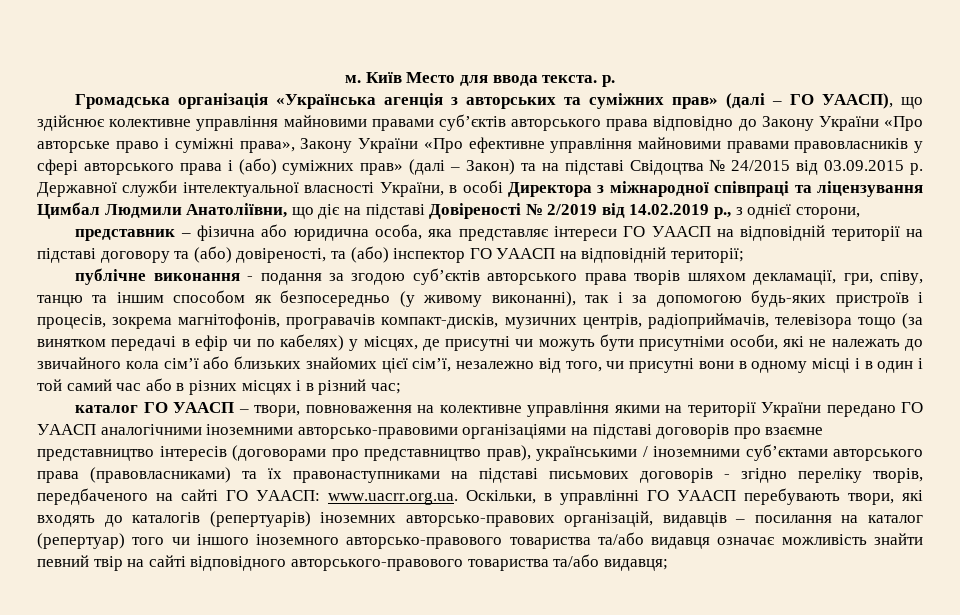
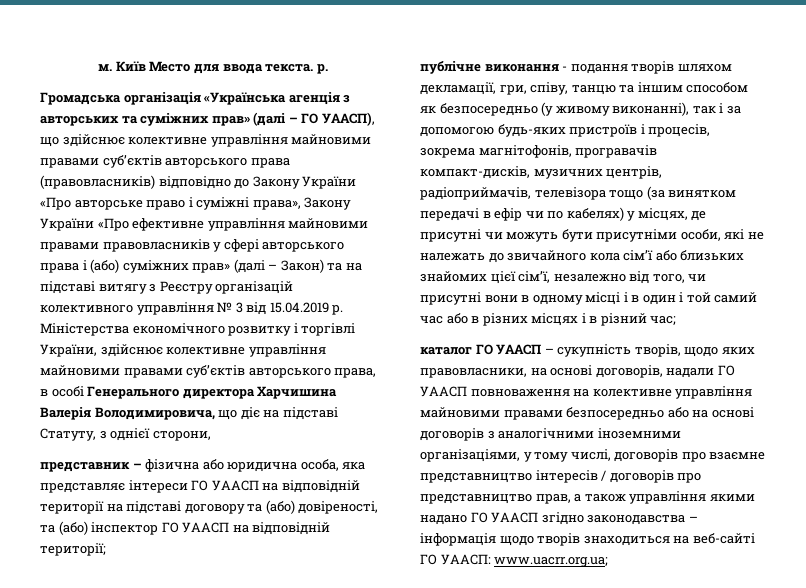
- Громадська організація «Українська агенція з авторських та суміжних прав» (далі – ГО УААСП), що здійснює колективне управління майновими правами суб’єктів авторського права відповідно до Закону України «Про авторське право і суміжні права», Закону України «Про ефективне управління майновими правами правовласників у сфері авторського права і (або) суміжних прав» (далі – Закон) та на підставі Свідоцтва № 24/2015 від 03.09.2015 р. Державної служби інтелектуальної власності України, в особі Директора з міжнародної співпраці та ліцензування Цимбал Людмили Анатоліївни, що діє на підставі Довіреності № 2/2019 від 14.02.2019 р., з однієї сторони,
+ Громадська організація «Українська агенція з авторських та суміжних прав» (далі – ГО УААСП), що здійснює колективне управління майновими правами суб’єктів авторського права (правовласників) відповідно до Закону України «Про авторське право і суміжні права», Закону України «Про ефективне управління майновими правами правовласників у сфері авторського права і (або) суміжних прав» (далі – Закон) та на підставі витягу з Реєстру організацій колективного управління № 3 від 15.04.2019 р. Міністерства економічного розвитку і торгівлі України, здійснює колективне управління майновими правами суб’єктів авторського права, в особі Генерального директора Харчишина Валерія Володимировича, що діє на підставі Статуту, з однієї сторони,
- публічне виконання - подання за згодою суб’єктів авторського права творів шляхом декламації, гри, співу, танцю та іншим способом як безпосередньо (у живому виконанні), так і за допомогою будь-яких пристроїв і процесів, зокрема магнітофонів, програвачів компакт-дисків, музичних центрів, радіоприймачів, телевізора тощо (за винятком передачі в ефір чи по кабелях) у місцях, де присутні чи можуть бути присутніми особи, які не належать до звичайного кола сім’ї або близьких знайомих цієї сім’ї, незалежно від того, чи присутні вони в одному місці і в один і той самий час або в різних місцях і в різний час;
+ публічне виконання - подання творів шляхом декламації, гри, співу, танцю та іншим способом як безпосередньо (у живому виконанні), так і за допомогою будь-яких пристроїв і процесів, зокрема магнітофонів, програвачів компакт-дисків, музичних центрів, радіоприймачів, телевізора тощо (за винятком передачі в ефір чи по кабелях) у місцях, де присутні чи можуть бути присутніми особи, які не належать до звичайного кола сім’ї або близьких знайомих цієї сім’ї, незалежно від того, чи присутні вони в одному місці і в один і той самий час або в різних місцях і в різний час;
- каталог ГО УААСП – твори, повноваження на колективне управління якими на території України передано ГО УААСП аналогічними іноземними авторсько-правовими організаціями на підставі договорів про взаємне представництво інтересів (договорами про представництво прав), українськими / іноземними суб’єктами авторського права (правовласниками) та їх правонаступниками на підставі письмових договорів - згідно переліку творів, передбаченого на сайті ГО УААСП: www.uacrr.org.ua. Оскільки, в управлінні ГО УААСП перебувають твори, які входять до каталогів (репертуарів) іноземних авторсько-правових організацій, видавців – посилання на каталог (репертуар) того чи іншого іноземного авторсько-правового товариства та/або видавця означає можливість знайти певний твір на сайті відповідного авторського-правового товариства та/або видавця;
+ каталог ГО УААСП – сукупність творів, щодо яких правовласники, на основі договорів, надали ГО УААСП повноваження на колективне управління майновими правами безпосередньо або на основі договорів з аналогічними іноземними організаціями, у тому числі, договорів про взаємне представництво інтересів / договорів про представництво прав, а також управління якими надано ГО УААСП згідно законодавства – інформація щодо творів знаходиться на веб-сайті ГО УААСП: www.uacrr.org.ua;

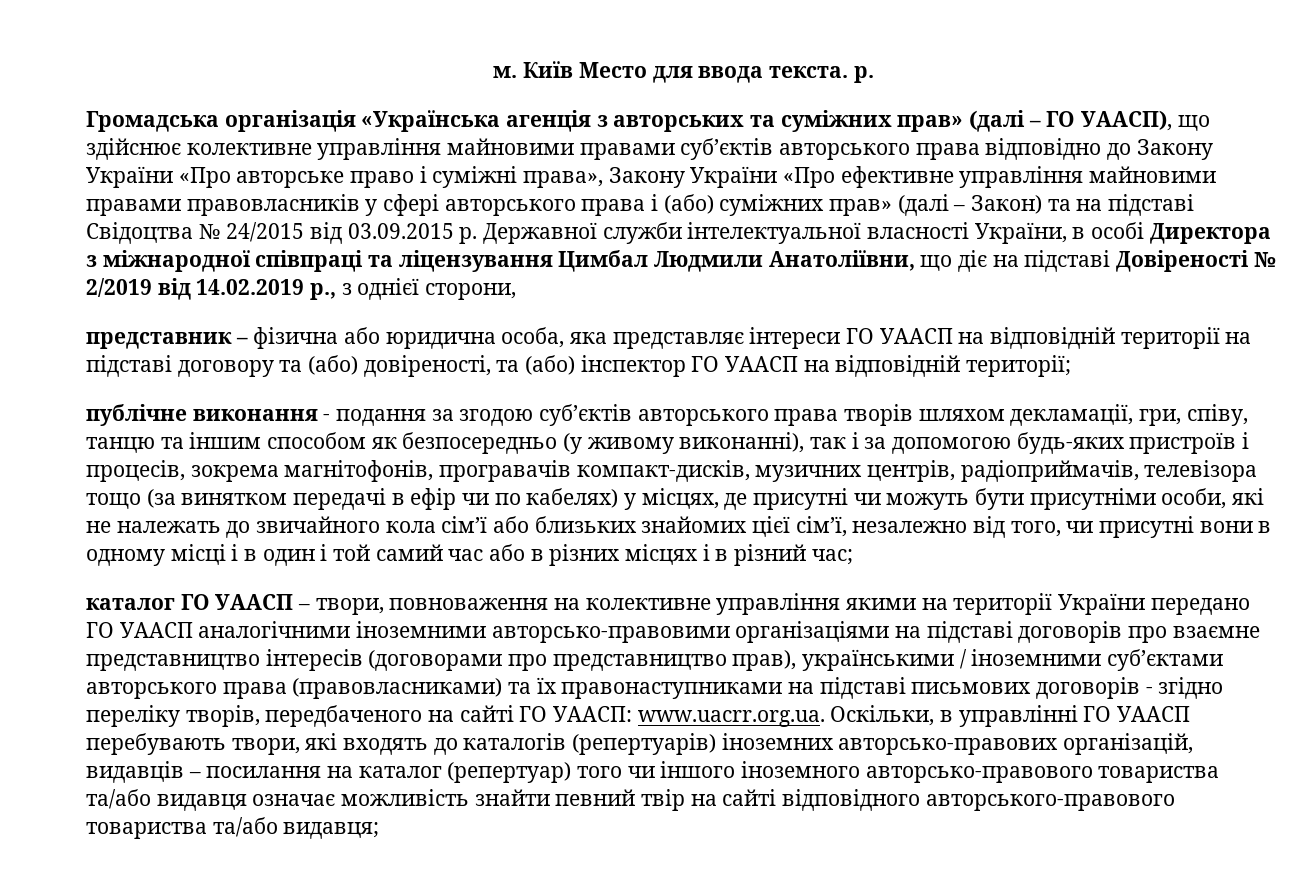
- Громадська організація «Українська агенція з авторських та суміжних прав» (далі – ГО УААСП), що здійснює колективне управління майновими правами суб’єктів авторського права (правовласників) відповідно до Закону України «Про авторське право і суміжні права», Закону України «Про ефективне управління майновими правами правовласників у сфері авторського права і (або) суміжних прав» (далі – Закон) та на підставі витягу з Реєстру організацій колективного управління № 3 від 15.04.2019 р. Міністерства економічного розвитку і торгівлі України, здійснює колективне управління майновими правами суб’єктів авторського права, в особі Генерального директора Харчишина Валерія Володимировича, що діє на підставі Статуту, з однієї сторони,
+ Громадська організація «Українська агенція з авторських та суміжних прав» (далі – ГО УААСП), що здійснює колективне управління майновими правами суб’єктів авторського права відповідно до Закону України «Про авторське право і суміжні права», Закону України «Про ефективне управління майновими правами правовласників у сфері авторського права і (або) суміжних прав» (далі – Закон) та на підставі Свідоцтва № 24/2015 від 03.09.2015 р. Державної служби інтелектуальної власності України, в особі Директора з міжнародної співпраці та ліцензування Цимбал Людмили Анатоліївни, що діє на підставі Довіреності № 2/2019 від 14.02.2019 р., з однієї сторони,
- публічне виконання - подання творів шляхом декламації, гри, співу, танцю та іншим способом як безпосередньо (у живому виконанні), так і за допомогою будь-яких пристроїв і процесів, зокрема магнітофонів, програвачів компакт-дисків, музичних центрів, радіоприймачів, телевізора тощо (за винятком передачі в ефір чи по кабелях) у місцях, де присутні чи можуть бути присутніми особи, які не належать до звичайного кола сім’ї або близьких знайомих цієї сім’ї, незалежно від того, чи присутні вони в одному місці і в один і той самий час або в різних місцях і в різний час;
+ публічне виконання - подання за згодою суб’єктів авторського права творів шляхом декламації, гри, співу, танцю та іншим способом як безпосередньо (у живому виконанні), так і за допомогою будь-яких пристроїв і процесів, зокрема магнітофонів, програвачів компакт-дисків, музичних центрів, радіоприймачів, телевізора тощо (за винятком передачі в ефір чи по кабелях) у місцях, де присутні чи можуть бути присутніми особи, які не належать до звичайного кола сім’ї або близьких знайомих цієї сім’ї, незалежно від того, чи присутні вони в одному місці і в один і той самий час або в різних місцях і в різний час;
- каталог ГО УААСП – сукупність творів, щодо яких правовласники, на основі договорів, надали ГО УААСП повноваження на колективне управління майновими правами безпосередньо або на основі договорів з аналогічними іноземними організаціями, у тому числі, договорів про взаємне представництво інтересів / договорів про представництво прав, а також управління якими надано ГО УААСП згідно законодавства – інформація щодо творів знаходиться на веб-сайті ГО УААСП: www.uacrr.org.ua;
+ каталог ГО УААСП – твори, повноваження на колективне управління якими на території України передано ГО УААСП аналогічними іноземними авторсько-правовими організаціями на підставі договорів про взаємне представництво інтересів (договорами про представництво прав), українськими / іноземними суб’єктами авторського права (правовласниками) та їх правонаступниками на підставі письмових договорів - згідно переліку творів, передбаченого на сайті ГО УААСП: www.uacrr.org.ua. Оскільки, в управлінні ГО УААСП перебувають твори, які входять до каталогів (репертуарів) іноземних авторсько-правових організацій, видавців – посилання на каталог (репертуар) того чи іншого іноземного авторсько-правового товариства та/або видавця означає можливість знайти певний твір на сайті відповідного авторського-правового товариства та/або видавця;

